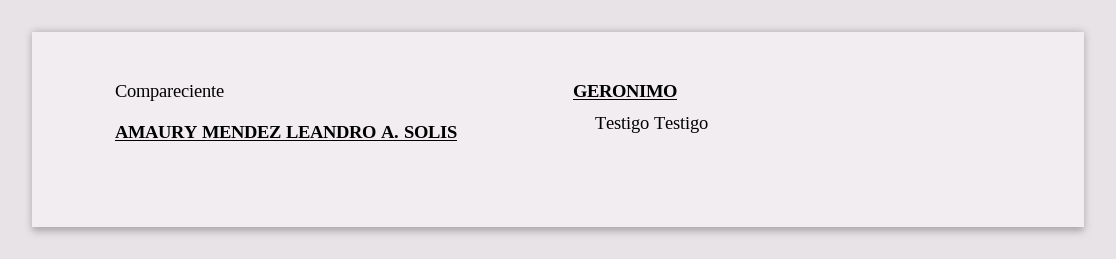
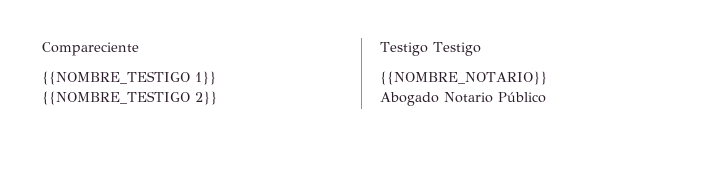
- AMAURY MENDEZ LEANDRO A. SOLIS GERONIMO
+ {{NOMBRE_TESTIGO 1}} {{NOMBRE_TESTIGO 2}}
  Testigo Testigo
+ {{NOMBRE_NOTARIO}}
+ Abogado Notario Público

